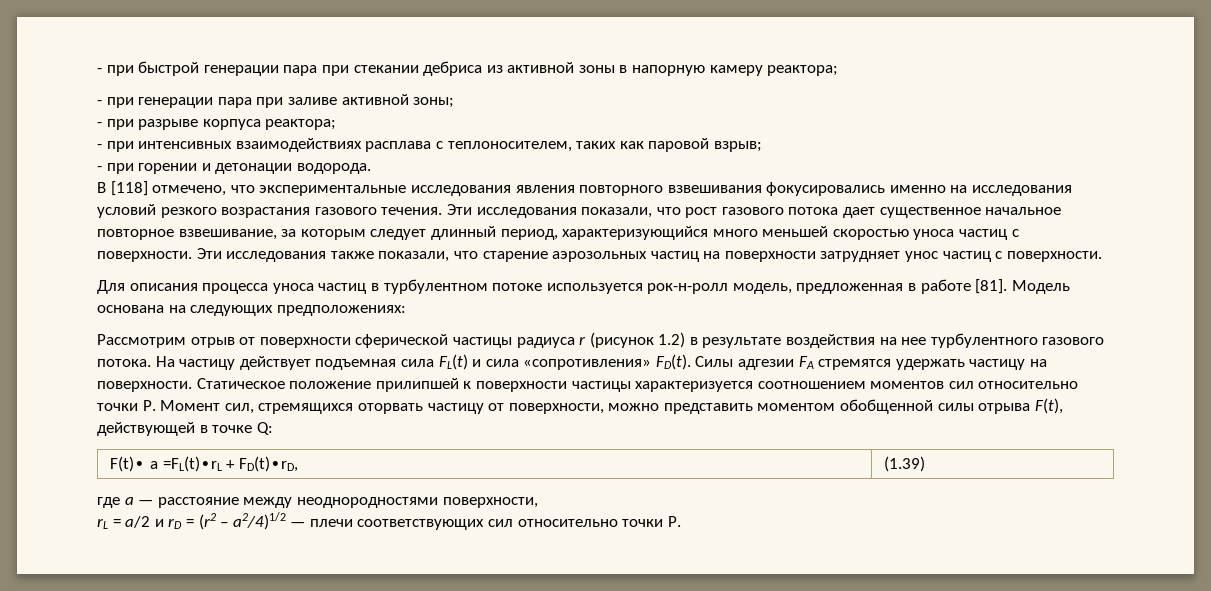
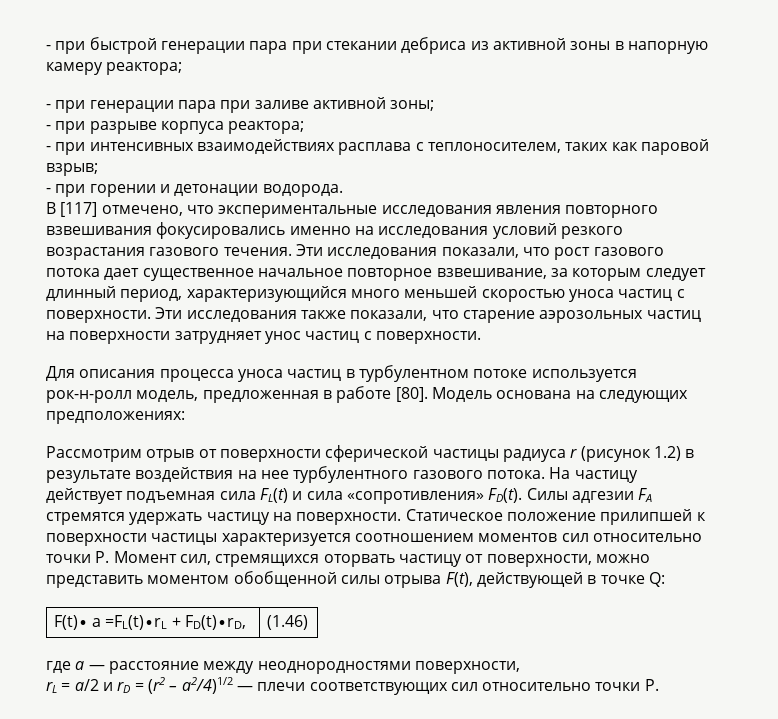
- В [118] отмечено, что экспериментальные исследования явления повторного взвешивания фокусировались именно на исследования условий резкого возрастания газового течения.
+ В [117] отмечено, что экспериментальные исследования явления повторного взвешивания фокусировались именно на исследования условий резкого возрастания газового течения.
- Для описания процесса уноса частиц в турбулентном потоке используется рок-н-ролл модель, предложенная в работе [81].
+ Для описания процесса уноса частиц в турбулентном потоке используется рок-н-ролл модель, предложенная в работе [80].
- F(t)∙ a =FL(t)∙rL + FD(t)∙rD, | (1.39)
+ F(t)∙ a =FL(t)∙rL + FD(t)∙rD, | (1.46)

